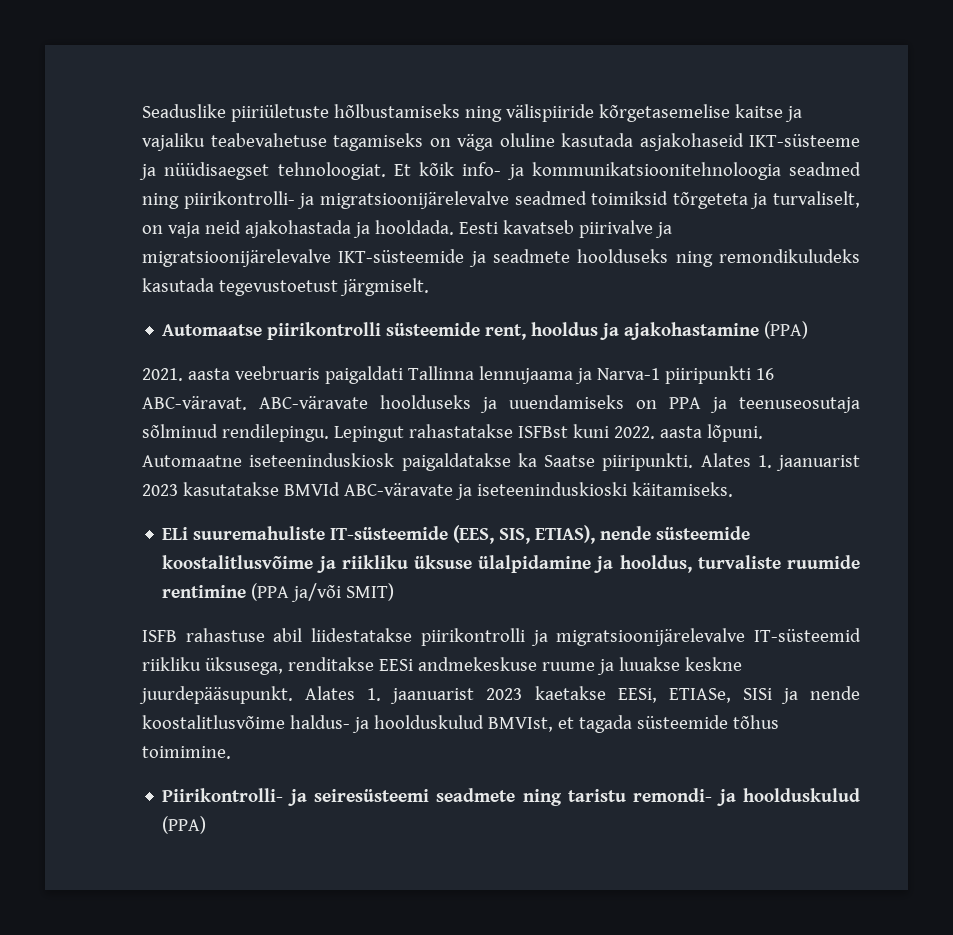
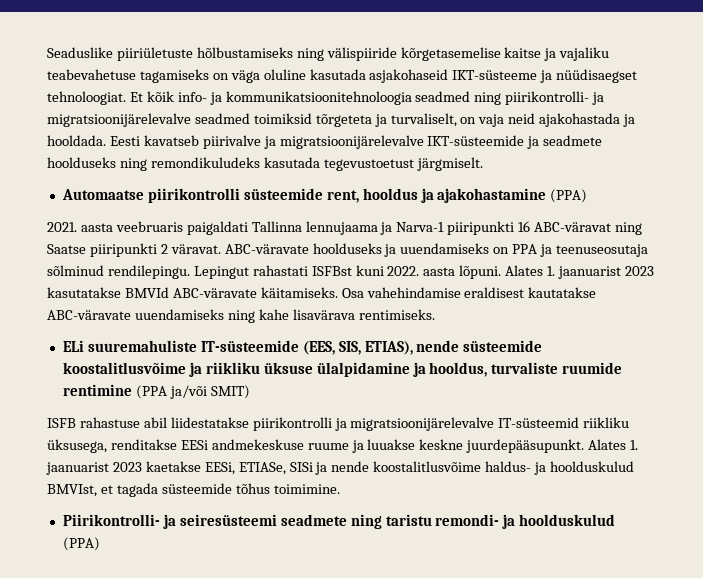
- 2021. aasta veebruaris paigaldati Tallinna lennujaama ja Narva-1 piiripunkti 16 ABC-väravat.
+ 2021. aasta veebruaris paigaldati Tallinna lennujaama ja Narva-1 piiripunkti 16 ABC-väravat ning Saatse piiripunkti 2 väravat.
- Lepingut rahastatakse ISFBst kuni 2022. aasta lõpuni.
+ Lepingut rahastati ISFBst kuni 2022. aasta lõpuni.
- Automaatne iseteeninduskiosk paigaldatakse ka Saatse piiripunkti.
- Alates 1. jaanuarist 2023 kasutatakse BMVId ABC-väravate ja iseteeninduskioski käitamiseks.
+ Alates 1. jaanuarist 2023 kasutatakse BMVId ABC-väravate käitamiseks. Osa vahehindamise eraldisest kautatakse ABC-väravate uuendamiseks ning kahe lisavärava rentimiseks.

